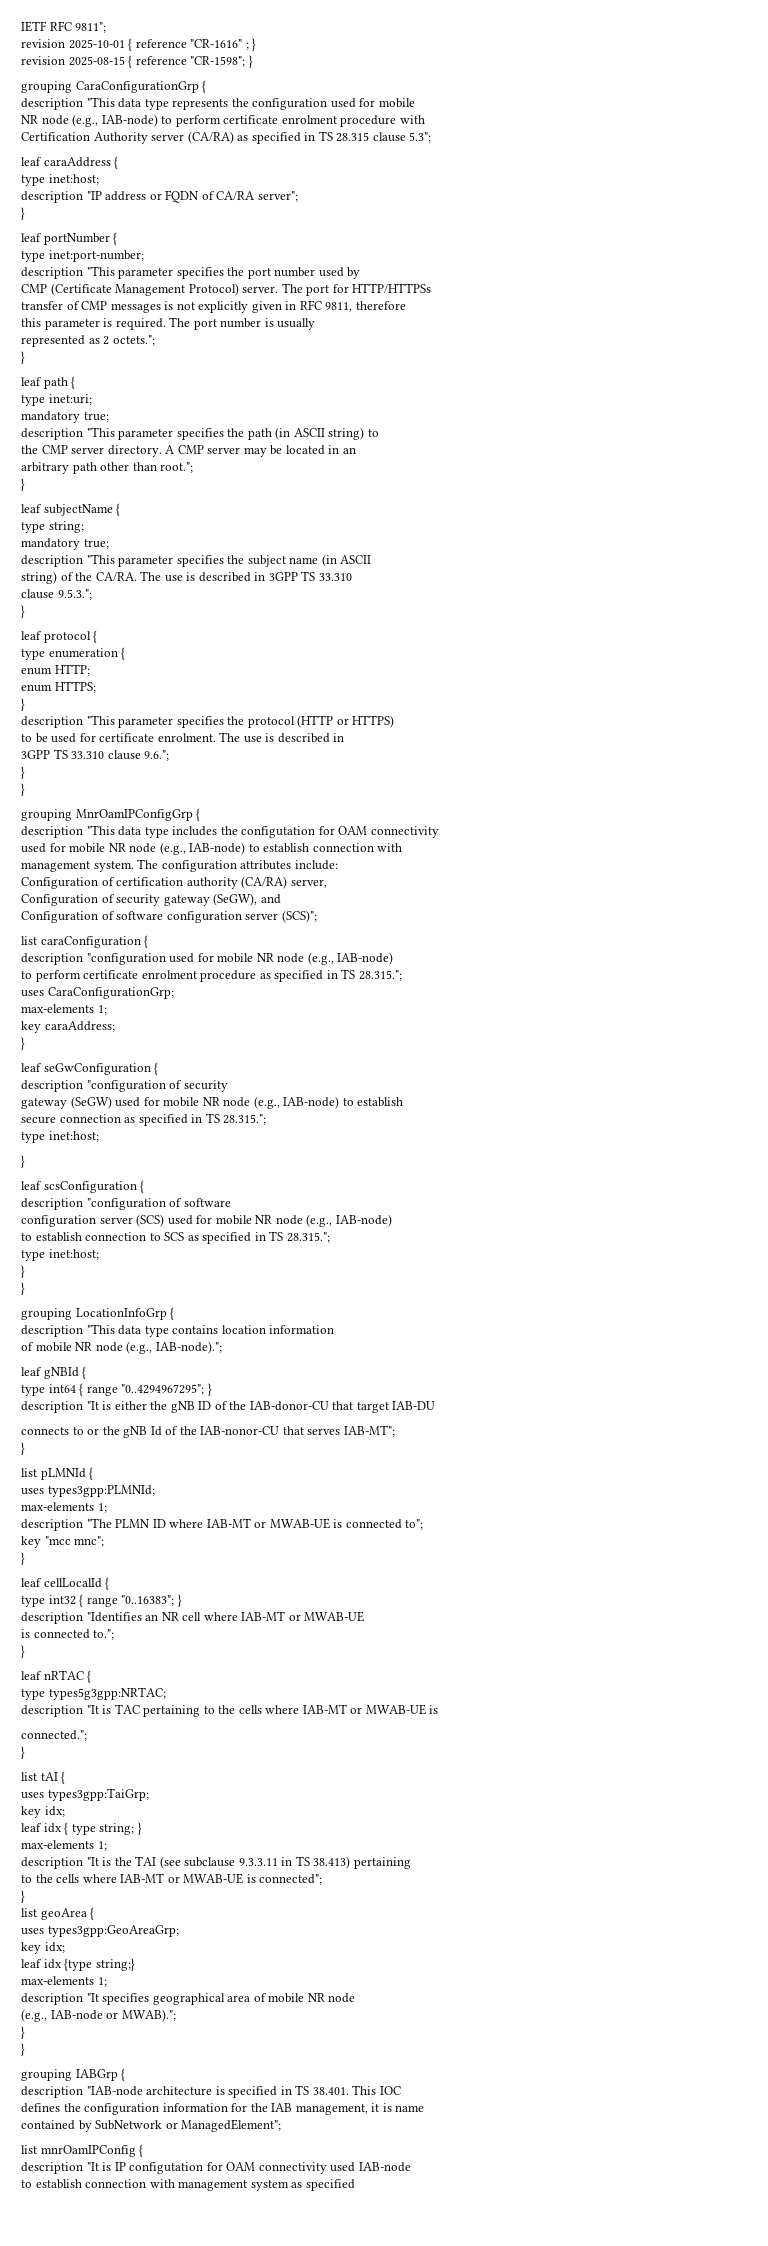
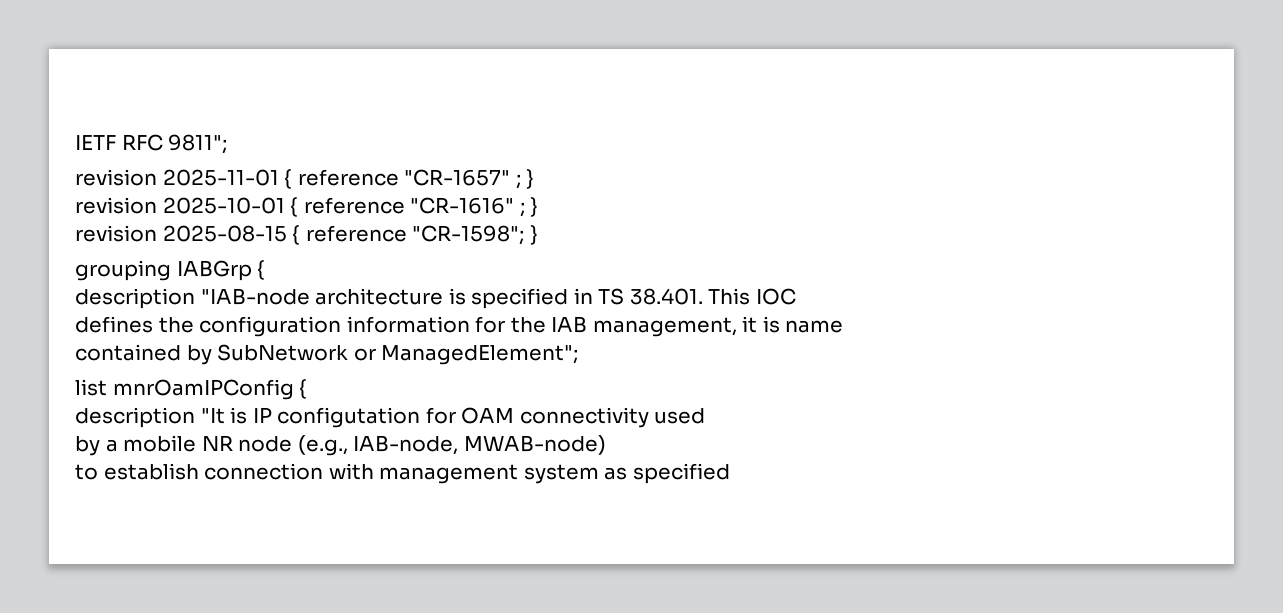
+ revision 2025-11-01 { reference "CR-1657" ; }
- grouping CaraConfigurationGrp {
- description "This data type represents the configuration used for mobile
- NR node (e.g., IAB-node) to perform certificate enrolment procedure with
- Certification Authority server (CA/RA) as specified in TS 28.315 clause 5.3";
- leaf caraAddress {
- type inet:host;
- description "IP address or FQDN of CA/RA server";
- }
- leaf portNumber {
- type inet:port-number;
- description "This parameter specifies the port number used by
- CMP (Certificate Management Protocol) server. The port for HTTP/HTTPSs
- transfer of CMP messages is not explicitly given in RFC 9811, therefore
- this parameter is required. The port number is usually
- represented as 2 octets.";
- }
- leaf path {
- type inet:uri;
- mandatory true;
- description "This parameter specifies the path (in ASCII string) to
- the CMP server directory. A CMP server may be located in an
- arbitrary path other than root.";
- }
- leaf subjectName {
- type string;
- mandatory true;
- description "This parameter specifies the subject name (in ASCII
- string) of the CA/RA. The use is described in 3GPP TS 33.310
- clause 9.5.3.";
- }
- leaf protocol {
- type enumeration {
- enum HTTP;
- enum HTTPS;
- }
- description "This parameter specifies the protocol (HTTP or HTTPS)
- to be used for certificate enrolment. The use is described in
- 3GPP TS 33.310 clause 9.6.";
- }
- }
- grouping MnrOamIPConfigGrp {
- description "This data type includes the configutation for OAM connectivity
- used for mobile NR node (e.g., IAB-node) to establish connection with
- management system. The configuration attributes include:
- Configuration of certification authority (CA/RA) server,
- Configuration of security gateway (SeGW), and
- Configuration of software configuration server (SCS)";
- list caraConfiguration {
- description "configuration used for mobile NR node (e.g., IAB-node)
- to perform certificate enrolment procedure as specified in TS 28.315.";
- uses CaraConfigurationGrp;
- max-elements 1;
- key caraAddress;
- }
- leaf seGwConfiguration {
- description "configuration of security
- gateway (SeGW) used for mobile NR node (e.g., IAB-node) to establish
- secure connection as specified in TS 28.315.";
- type inet:host;
- }
- leaf scsConfiguration {
- description "configuration of software
- configuration server (SCS) used for mobile NR node (e.g., IAB-node)
- to establish connection to SCS as specified in TS 28.315.";
- type inet:host;
- }
- }
- grouping LocationInfoGrp {
- description "This data type contains location information
- of mobile NR node (e.g., IAB-node).";
- leaf gNBId {
- type int64 { range "0..4294967295"; }
- description "It is either the gNB ID of the IAB-donor-CU that target IAB-DU
- connects to or the gNB Id of the IAB-nonor-CU that serves IAB-MT";
- }
- list pLMNId {
- uses types3gpp:PLMNId;
- max-elements 1;
- description "The PLMN ID where IAB-MT or MWAB-UE is connected to";
- key "mcc mnc";
- }
- leaf cellLocalId {
- type int32 { range "0..16383"; }
- description "Identifies an NR cell where IAB-MT or MWAB-UE
- is connected to.";
- }
- leaf nRTAC {
- type types5g3gpp:NRTAC;
- description "It is TAC pertaining to the cells where IAB-MT or MWAB-UE is
- connected.";
- }
- list tAI {
- uses types3gpp:TaiGrp;
- key idx;
- leaf idx { type string; }
- max-elements 1;
- description "It is the TAI (see subclause 9.3.3.11 in TS 38.413) pertaining
- to the cells where IAB-MT or MWAB-UE is connected";
- }
- list geoArea {
- uses types3gpp:GeoAreaGrp;
- key idx;
- leaf idx {type string;}
- max-elements 1;
- description "It specifies geographical area of mobile NR node
- (e.g., IAB-node or MWAB).";
- }
- }
- description "It is IP configutation for OAM connectivity used IAB-node
+ description "It is IP configutation for OAM connectivity used
+ by a mobile NR node (e.g., IAB-node, MWAB-node)

